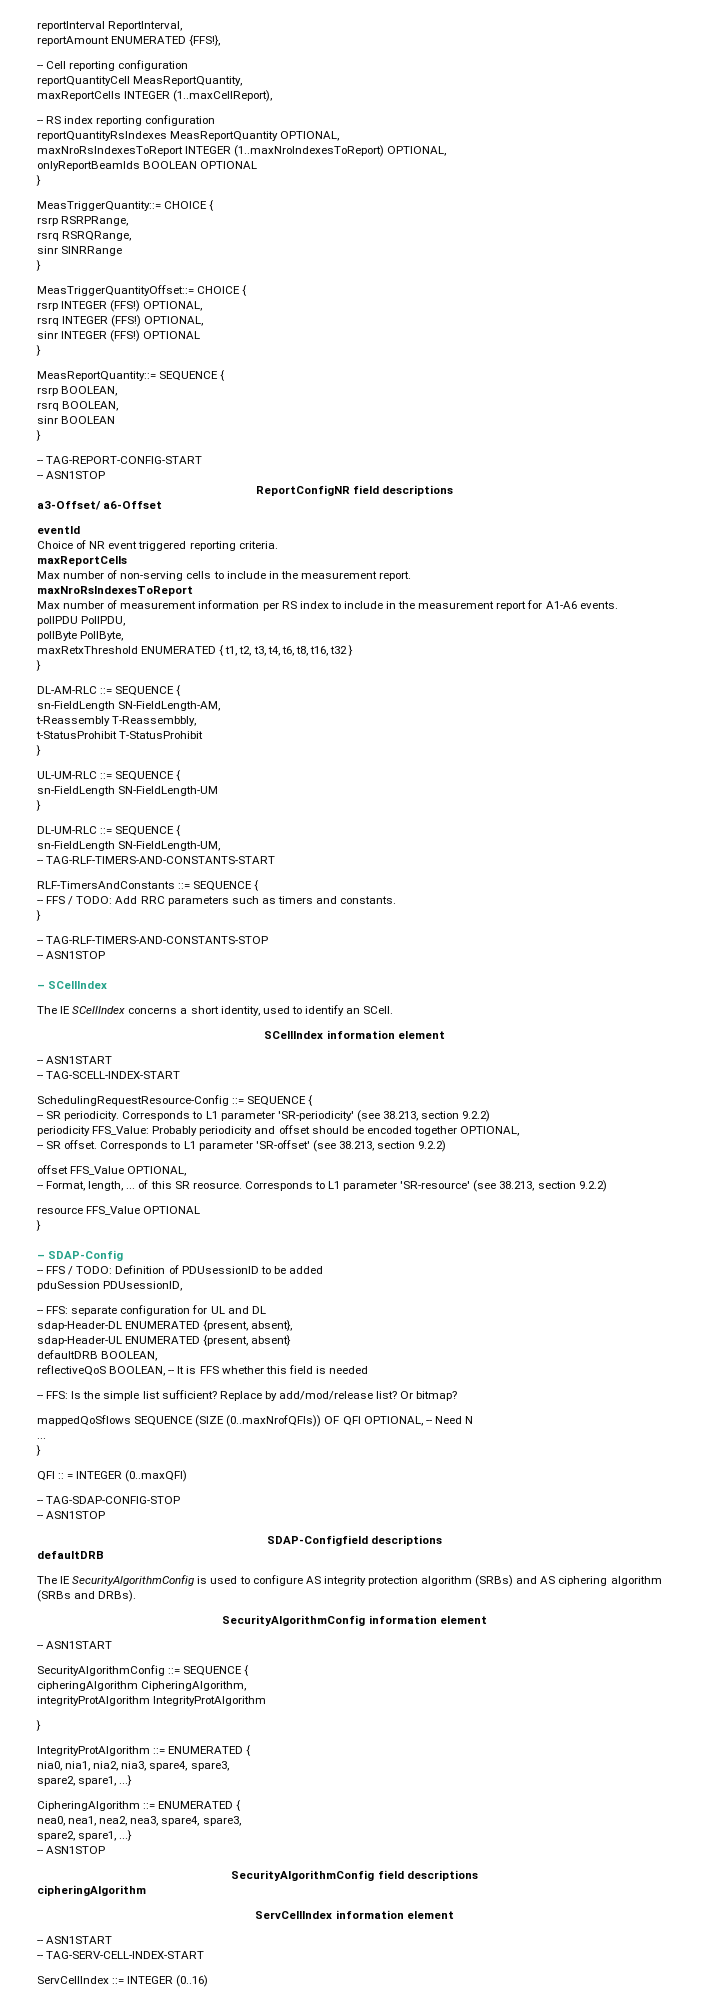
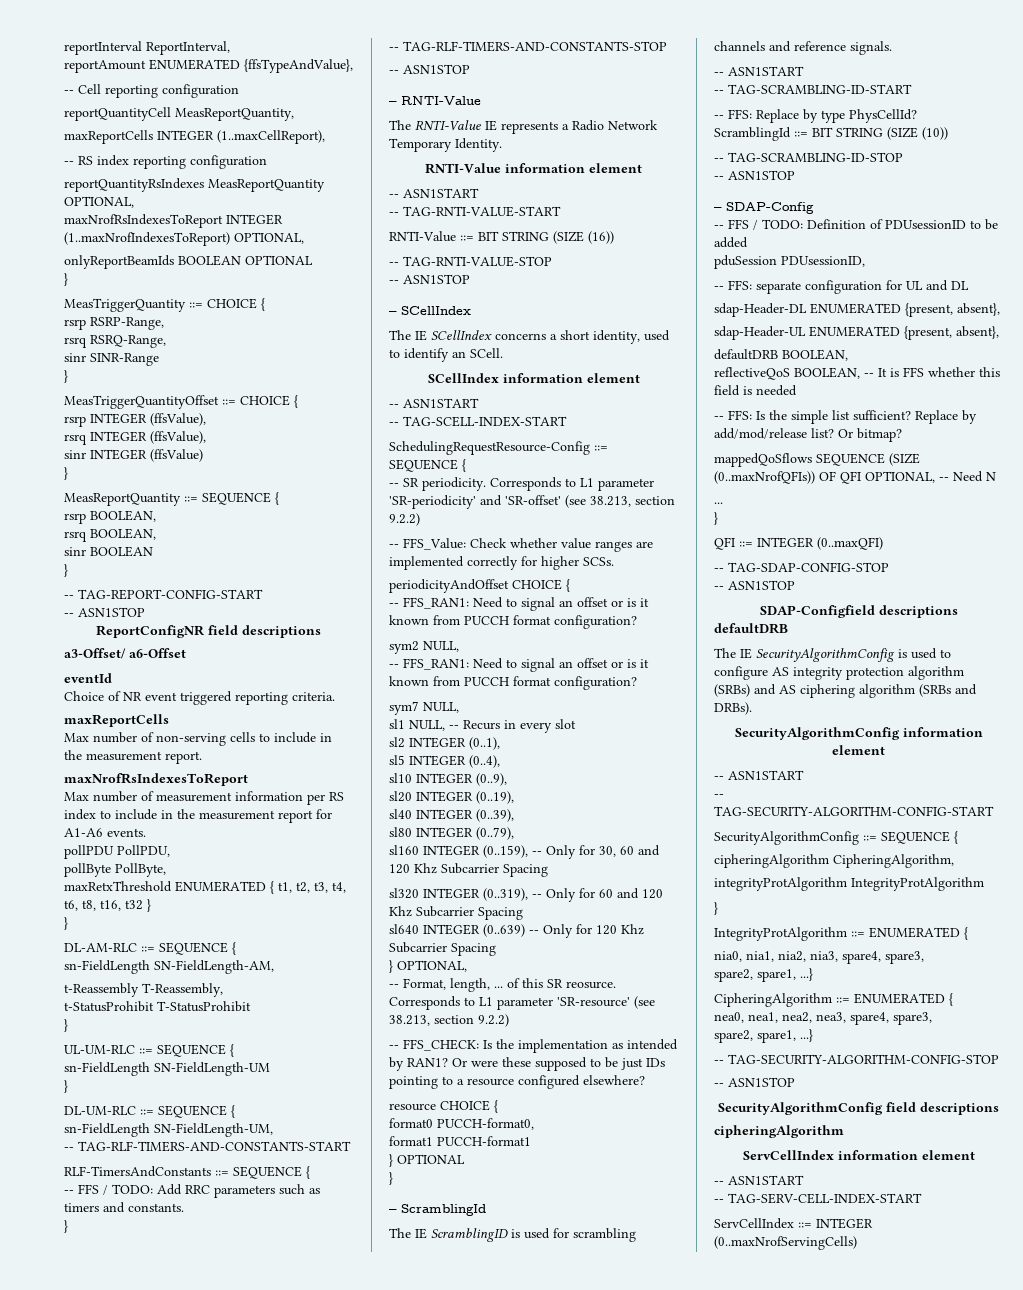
- reportAmount ENUMERATED {FFS!},
+ reportAmount ENUMERATED {ffsTypeAndValue},
- maxNroRsIndexesToReport INTEGER (1..maxNroIndexesToReport) OPTIONAL,
+ maxNrofRsIndexesToReport INTEGER (1..maxNrofIndexesToReport) OPTIONAL,
- MeasTriggerQuantity::= CHOICE {
- rsrp RSRPRange,
- rsrq RSRQRange,
- sinr SINRRange
+ MeasTriggerQuantity ::= CHOICE {
+ rsrp RSRP-Range,
+ rsrq RSRQ-Range,
+ sinr SINR-Range
  }
- MeasTriggerQuantityOffset::= CHOICE {
+ MeasTriggerQuantityOffset ::= CHOICE {
- rsrp INTEGER (FFS!) OPTIONAL,
+ rsrp INTEGER (ffsValue),
- rsrq INTEGER (FFS!) OPTIONAL,
+ rsrq INTEGER (ffsValue),
- sinr INTEGER (FFS!) OPTIONAL
+ sinr INTEGER (ffsValue)
  }
- MeasReportQuantity::= SEQUENCE {
+ MeasReportQuantity ::= SEQUENCE {
  Max number of non-serving cells to include in the measurement report.
- maxNroRsIndexesToReport
+ maxNrofRsIndexesToReport
- t-Reassembly T-Reassembbly,
+ t-Reassembly T-Reassembly,
+ – RNTI-Value
+ The RNTI-Value IE represents a Radio Network Temporary Identity.
+ RNTI-Value information element
+ -- ASN1START
+ -- TAG-RNTI-VALUE-START
+ RNTI-Value ::= BIT STRING (SIZE (16))
+ -- TAG-RNTI-VALUE-STOP
+ -- ASN1STOP
- Corresponds to L1 parameter 'SR-periodicity' (see 38.213, section 9.2.2)
- periodicity FFS_Value: Probably periodicity and offset should be encoded together OPTIONAL,
- -- SR offset. Corresponds to L1 parameter 'SR-offset' (see 38.213, section 9.2.2)
+ Corresponds to L1 parameter 'SR-periodicity' and 'SR-offset' (see 38.213, section 9.2.2)
- offset FFS_Value OPTIONAL,
+ -- FFS_Value: Check whether value ranges are implemented correctly for higher SCSs.
+ periodicityAndOffset CHOICE {
+ -- FFS_RAN1: Need to signal an offset or is it known from PUCCH format configuration?
+ sym2 NULL,
+ -- FFS_RAN1: Need to signal an offset or is it known from PUCCH format configuration?
+ sym7 NULL,
+ sl1 NULL, -- Recurs in every slot
+ sl2 INTEGER (0..1),
+ sl5 INTEGER (0..4),
+ sl10 INTEGER (0..9),
+ sl20 INTEGER (0..19),
+ sl40 INTEGER (0..39),
+ sl80 INTEGER (0..79),
+ sl160 INTEGER (0..159), -- Only for 30, 60 and 120 Khz Subcarrier Spacing
+ sl320 INTEGER (0..319), -- Only for 60 and 120 Khz Subcarrier Spacing
+ sl640 INTEGER (0..639) -- Only for 120 Khz Subcarrier Spacing
+ } OPTIONAL,
- resource FFS_Value OPTIONAL
+ -- FFS_CHECK: Is the implementation as intended by RAN1? Or were these supposed to be just IDs pointing to a resource configured elsewhere?
+ resource CHOICE {
+ format0 PUCCH-format0,
+ format1 PUCCH-format1
+ } OPTIONAL
  }
+ – ScramblingId
+ The IE ScramblingID is used for scrambling channels and reference signals.
+ -- ASN1START
+ -- TAG-SCRAMBLING-ID-START
+ -- FFS: Replace by type PhysCellId?
+ ScramblingId ::= BIT STRING (SIZE (10))
+ -- TAG-SCRAMBLING-ID-STOP
+ -- ASN1STOP
- sdap-Header-UL ENUMERATED {present, absent}
+ sdap-Header-UL ENUMERATED {present, absent},
- QFI :: = INTEGER (0..maxQFI)
+ QFI ::= INTEGER (0..maxQFI)
+ -- TAG-SECURITY-ALGORITHM-CONFIG-START
+ -- TAG-SECURITY-ALGORITHM-CONFIG-STOP
- ServCellIndex ::= INTEGER (0..16)
+ ServCellIndex ::= INTEGER (0..maxNrofServingCells)

